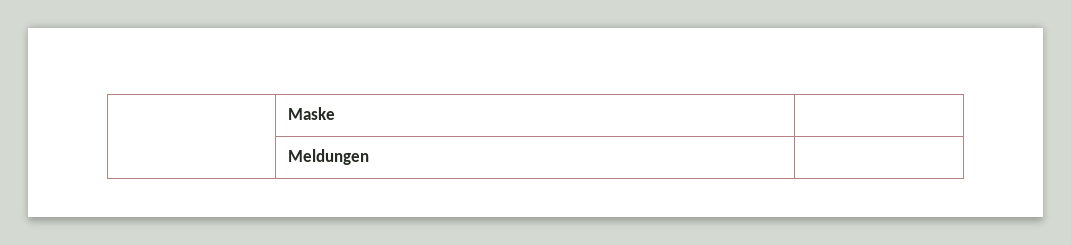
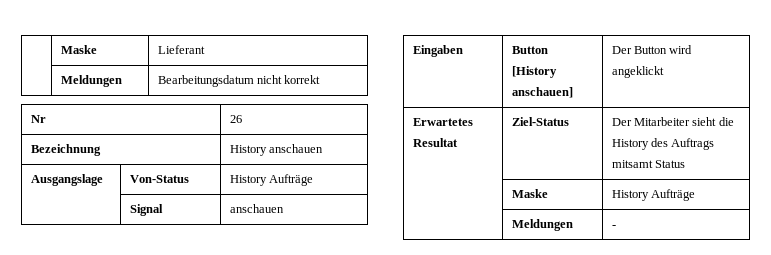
- | Maske |
- | Meldungen |
+ | Maske | Lieferant
+ | Meldungen | Bearbeitungsdatum nicht korrekt
+ Nr | 26
+ Bezeichnung | History anschauen
+ Ausgangslage | Von-Status | History Aufträge
+ | Signal | anschauen
+ Eingaben | Button [History anschauen] | Der Button wird angeklickt
+ Erwartetes Resultat | Ziel-Status | Der Mitarbeiter sieht die History des Auftrags mitsamt Status
+ | Maske | History Aufträge
+ | Meldungen | -

